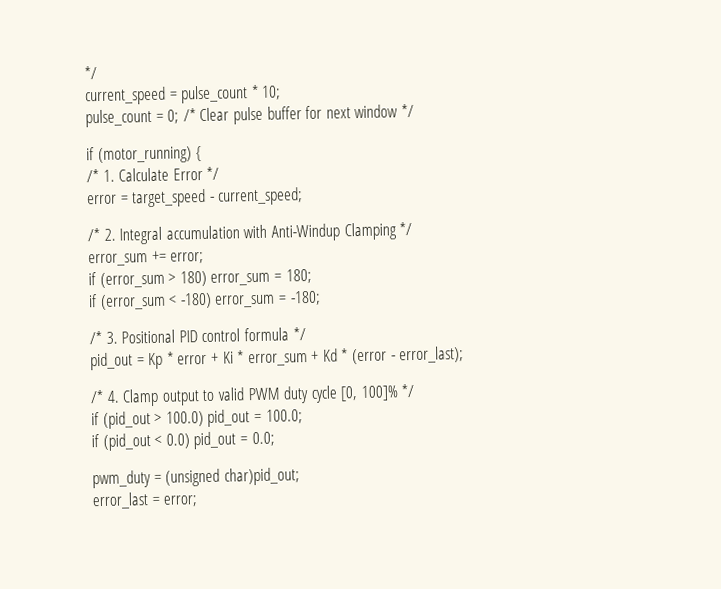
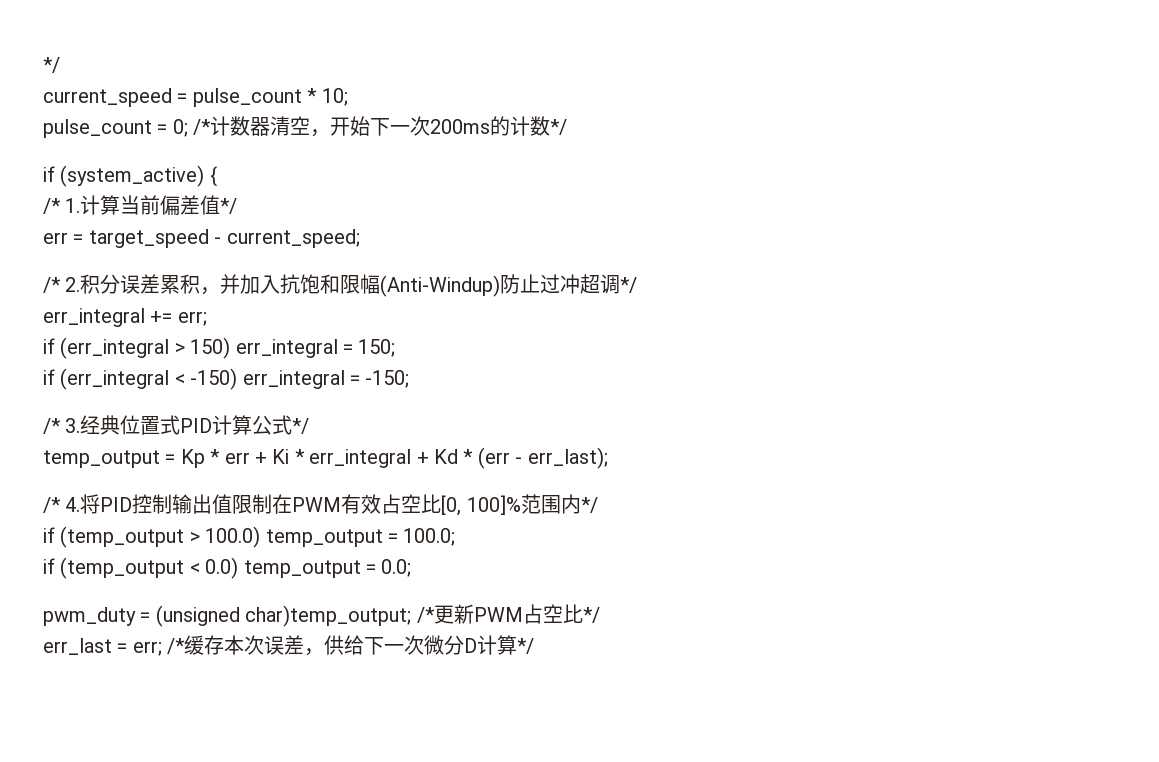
- pulse_count = 0; /* Clear pulse buffer for next window */
- if (motor_running) {
+ pulse_count = 0; /*计数器清空，开始下一次200ms的计数*/
+ if (system_active) {
- /* 1. Calculate Error */
- error = target_speed - current_speed;
+ /* 1.计算当前偏差值*/
+ err = target_speed - current_speed;
- /* 2. Integral accumulation with Anti-Windup Clamping */
- error_sum += error;
- if (error_sum > 180) error_sum = 180;
- if (error_sum < -180) error_sum = -180;
- /* 3. Positional PID control formula */
- pid_out = Kp * error + Ki * error_sum + Kd * (error - error_last);
+ /* 2.积分误差累积，并加入抗饱和限幅(Anti-Windup)防止过冲超调*/
+ err_integral += err;
+ if (err_integral > 150) err_integral = 150;
+ if (err_integral < -150) err_integral = -150;
+ /* 3.经典位置式PID计算公式*/
+ temp_output = Kp * err + Ki * err_integral + Kd * (err - err_last);
- /* 4. Clamp output to valid PWM duty cycle [0, 100]% */
- if (pid_out > 100.0) pid_out = 100.0;
+ /* 4.将PID控制输出值限制在PWM有效占空比[0, 100]%范围内*/
+ if (temp_output > 100.0) temp_output = 100.0;
- if (pid_out < 0.0) pid_out = 0.0;
+ if (temp_output < 0.0) temp_output = 0.0;
- pwm_duty = (unsigned char)pid_out;
- error_last = error;
+ pwm_duty = (unsigned char)temp_output; /*更新PWM占空比*/
+ err_last = err; /*缓存本次误差，供给下一次微分D计算*/

